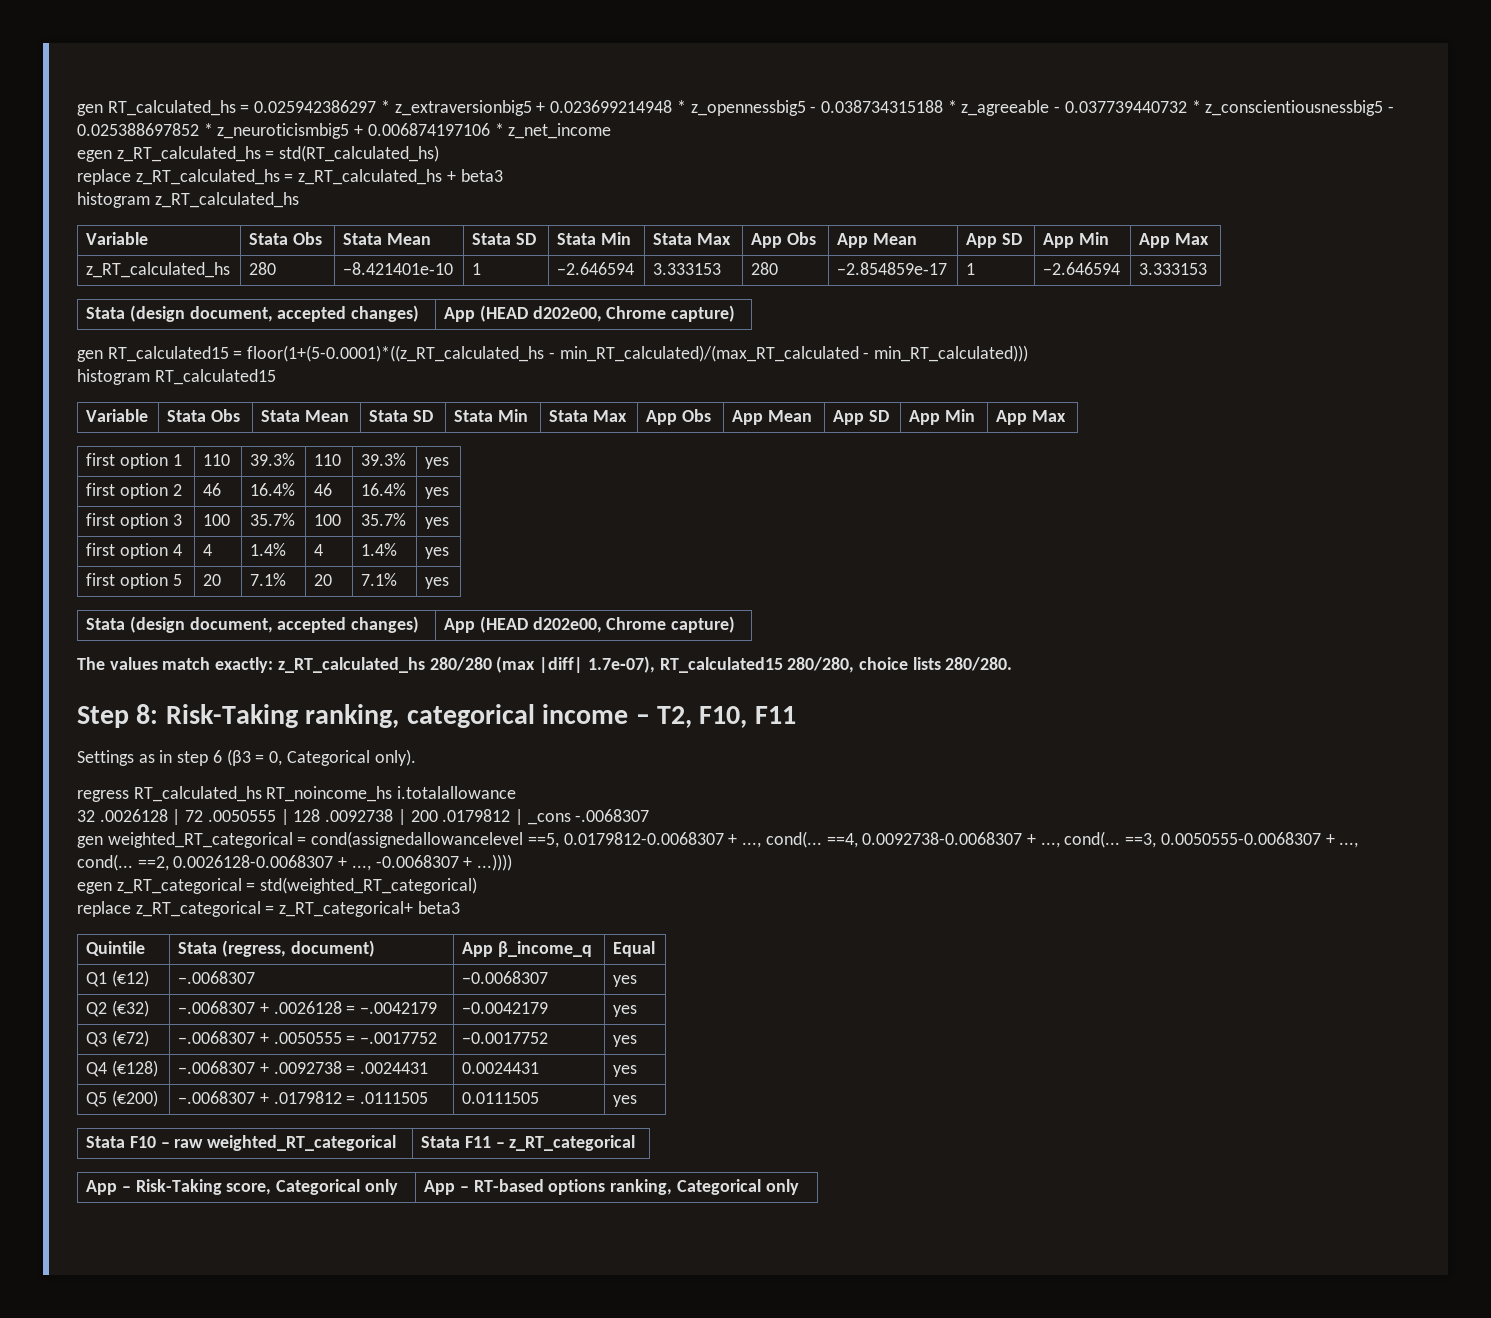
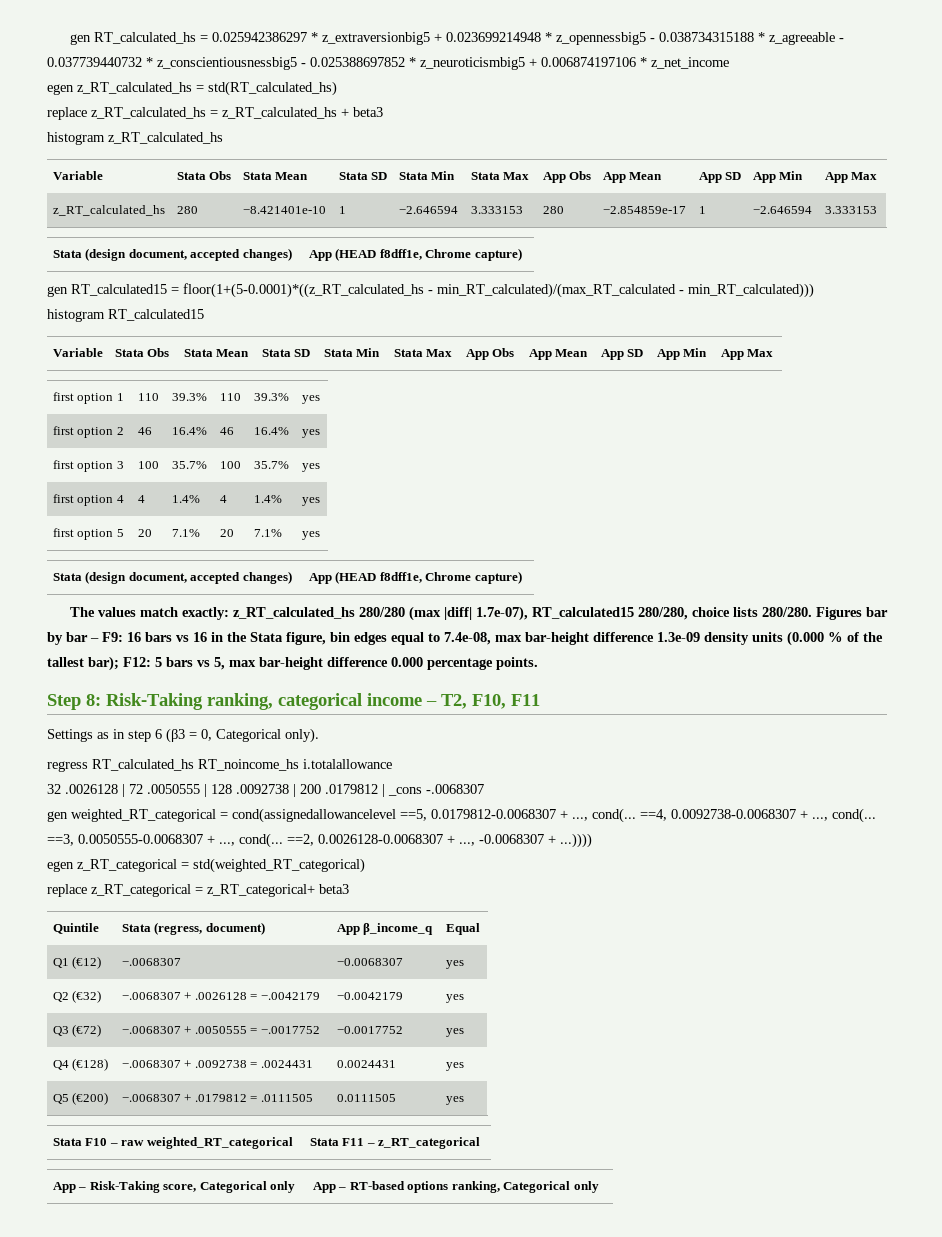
  z_RT_calculated_hs | 280 | −8.421401e‑10 | 1 | −2.646594 | 3.333153 | 280 | −2.854859e‑17 | 1 | −2.646594 | 3.333153
- Stata (design document, accepted changes) | App (HEAD d202e00, Chrome capture)
+ Stata (design document, accepted changes) | App (HEAD f8dff1e, Chrome capture)
  first option 5 | 20 | 7.1% | 20 | 7.1% | yes
- Stata (design document, accepted changes) | App (HEAD d202e00, Chrome capture)
+ Stata (design document, accepted changes) | App (HEAD f8dff1e, Chrome capture)
+ Figures bar by bar – F9: 16 bars vs 16 in the Stata figure, bin edges equal to 7.4e‑08, max bar-height difference 1.3e‑09 density units (0.000 % of the tallest bar); F12: 5 bars vs 5, max bar-height difference 0.000 percentage points.

